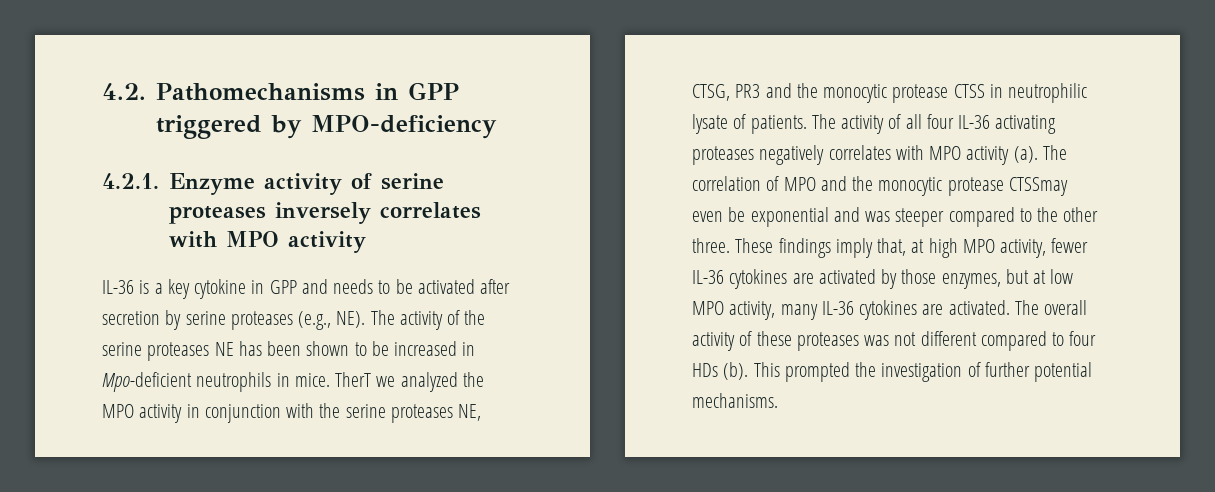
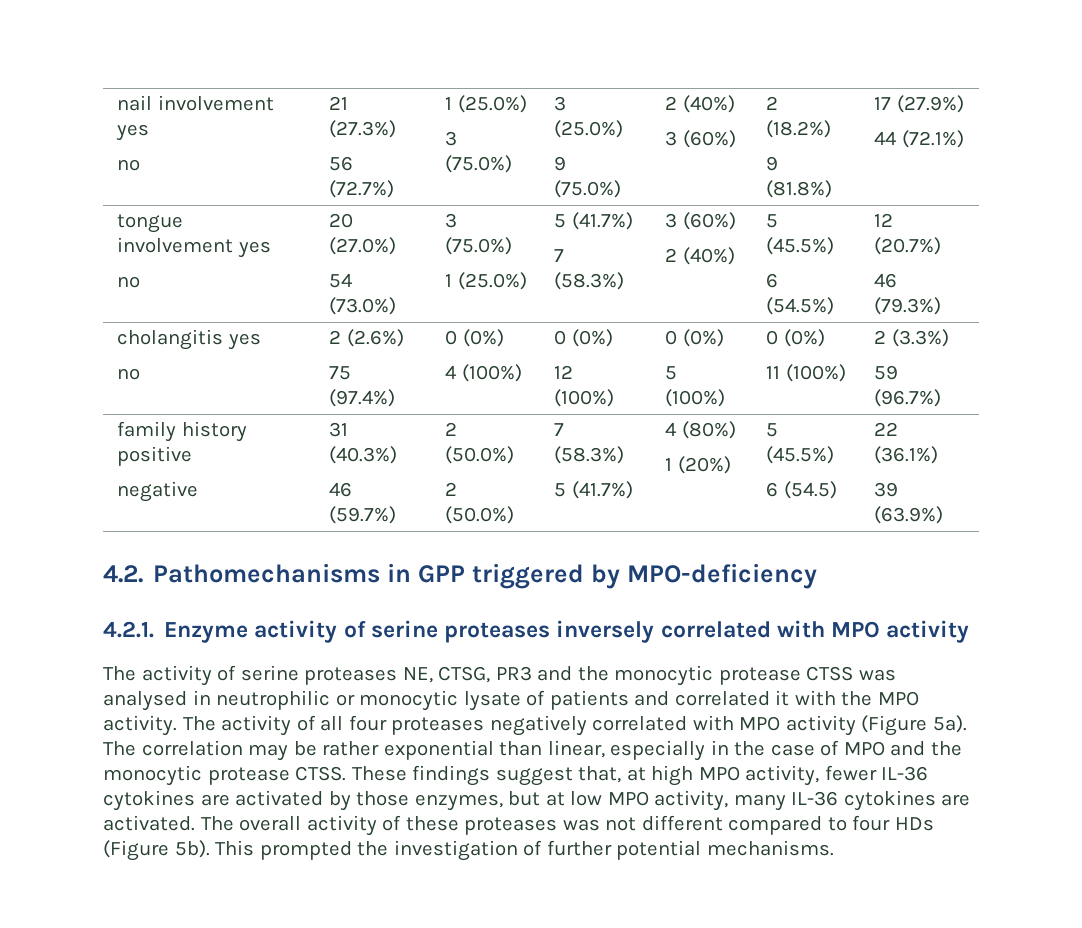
+ nail involvement yes
+ no | 21 (27.3%)
+ 56 (72.7%) | 1 (25.0%)
+ 3 (75.0%) | 3 (25.0%)
+ 9 (75.0%) | 2 (40%)
+ 3 (60%) | 2 (18.2%)
+ 9 (81.8%) | 17 (27.9%)
+ 44 (72.1%)
+ tongue involvement yes
+ no | 20 (27.0%)
+ 54 (73.0%) | 3 (75.0%)
+ 1 (25.0%) | 5 (41.7%)
+ 7 (58.3%) | 3 (60%)
+ 2 (40%) | 5 (45.5%)
+ 6 (54.5%) | 12 (20.7%)
+ 46 (79.3%)
+ cholangitis yes
+ no | 2 (2.6%)
+ 75 (97.4%) | 0 (0%)
+ 4 (100%) | 0 (0%)
+ 12 (100%) | 0 (0%)
+ 5 (100%) | 0 (0%)
+ 11 (100%) | 2 (3.3%)
+ 59 (96.7%)
+ family history positive
+ negative | 31 (40.3%)
+ 46 (59.7%) | 2 (50.0%)
+ 2 (50.0%) | 7 (58.3%)
+ 5 (41.7%) | 4 (80%)
+ 1 (20%) | 5 (45.5%)
+ 6 (54.5) | 22 (36.1%)
+ 39 (63.9%)
- 4.2.1. Enzyme activity of serine proteases inversely correlates with MPO activity
+ 4.2.1. Enzyme activity of serine proteases inversely correlated with MPO activity
- IL-36 is a key cytokine in GPP and needs to be activated after secretion by serine proteases (e.g., NE). The activity of the serine proteases NE has been shown to be increased in Mpo-deficient neutrophils in mice. TherT we analyzed the MPO activity in conjunction with the serine proteases NE, CTSG, PR3 and the monocytic protease CTSS in neutrophilic lysate of patients.
+ The activity of serine proteases NE, CTSG, PR3 and the monocytic protease CTSS was analysed in neutrophilic or monocytic lysate of patients and correlated it with the MPO activity.
- The activity of all four IL-36 activating proteases negatively correlates with MPO activity (a). The correlation of MPO and the monocytic protease CTSSmay even be exponential and was steeper compared to the other three.
+ The activity of all four proteases negatively correlated with MPO activity (Figure 5a). The correlation may be rather exponential than linear, especially in the case of MPO and the monocytic protease CTSS.
- These findings imply that, at high MPO activity, fewer IL-36 cytokines are activated by those enzymes, but at low MPO activity, many IL-36 cytokines are activated.
+ These findings suggest that, at high MPO activity, fewer IL-36 cytokines are activated by those enzymes, but at low MPO activity, many IL-36 cytokines are activated.
- The overall activity of these proteases was not different compared to four HDs (b).
+ The overall activity of these proteases was not different compared to four HDs (Figure 5b).

